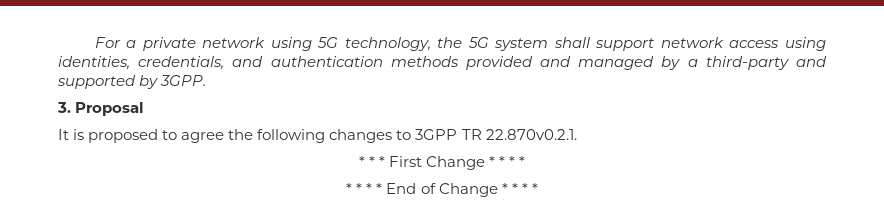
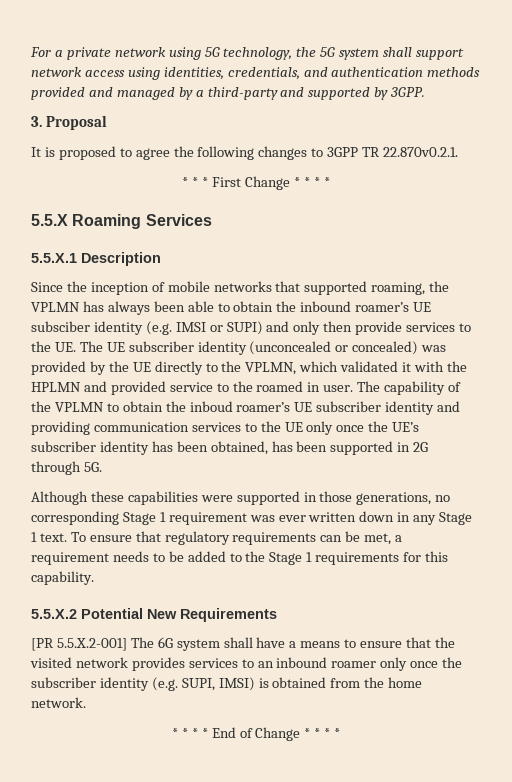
+ 5.5.X Roaming Services
+ 5.5.X.1 Description
+ Since the inception of mobile networks that supported roaming, the VPLMN has always been able to obtain the inbound roamer’s UE subsciber identity (e.g. IMSI or SUPI) and only then provide services to the UE. The UE subscriber identity (unconcealed or concealed) was provided by the UE directly to the VPLMN, which validated it with the HPLMN and provided service to the roamed in user. The capability of the VPLMN to obtain the inboud roamer’s UE subscriber identity and providing communication services to the UE only once the UE’s subscriber identity has been obtained, has been supported in 2G through 5G.
+ Although these capabilities were supported in those generations, no corresponding Stage 1 requirement was ever written down in any Stage 1 text. To ensure that regulatory requirements can be met, a requirement needs to be added to the Stage 1 requirements for this capability.
+ 5.5.X.2 Potential New Requirements
+ [PR 5.5.X.2-001] The 6G system shall have a means to ensure that the visited network provides services to an inbound roamer only once the subscriber identity (e.g. SUPI, IMSI) is obtained from the home network.

